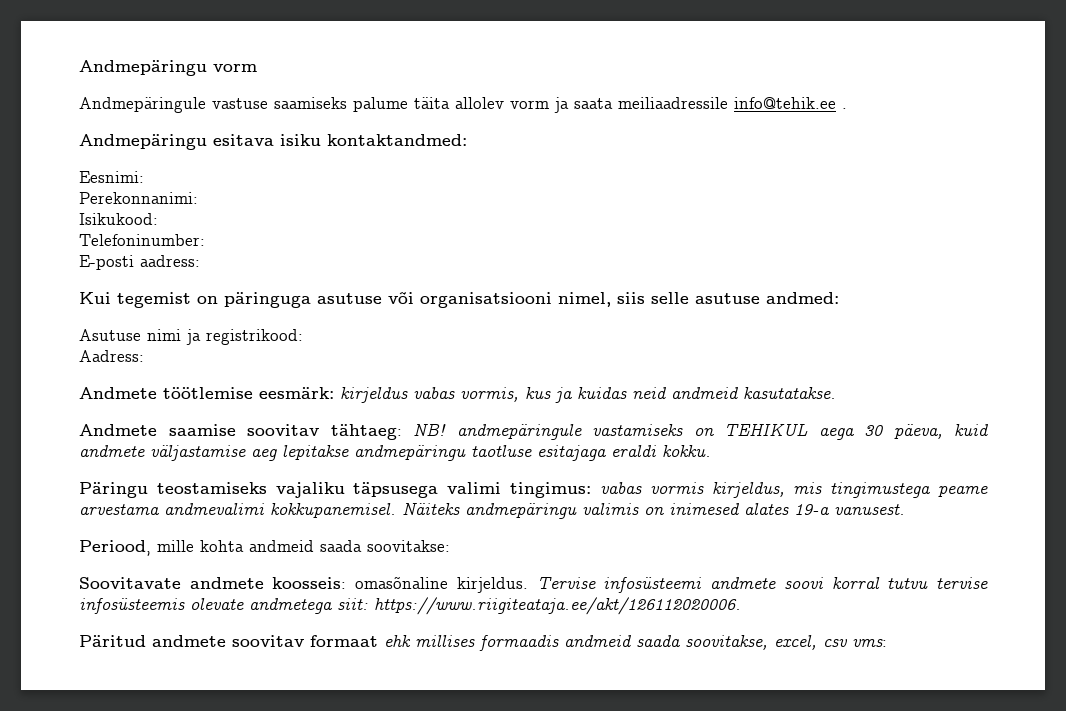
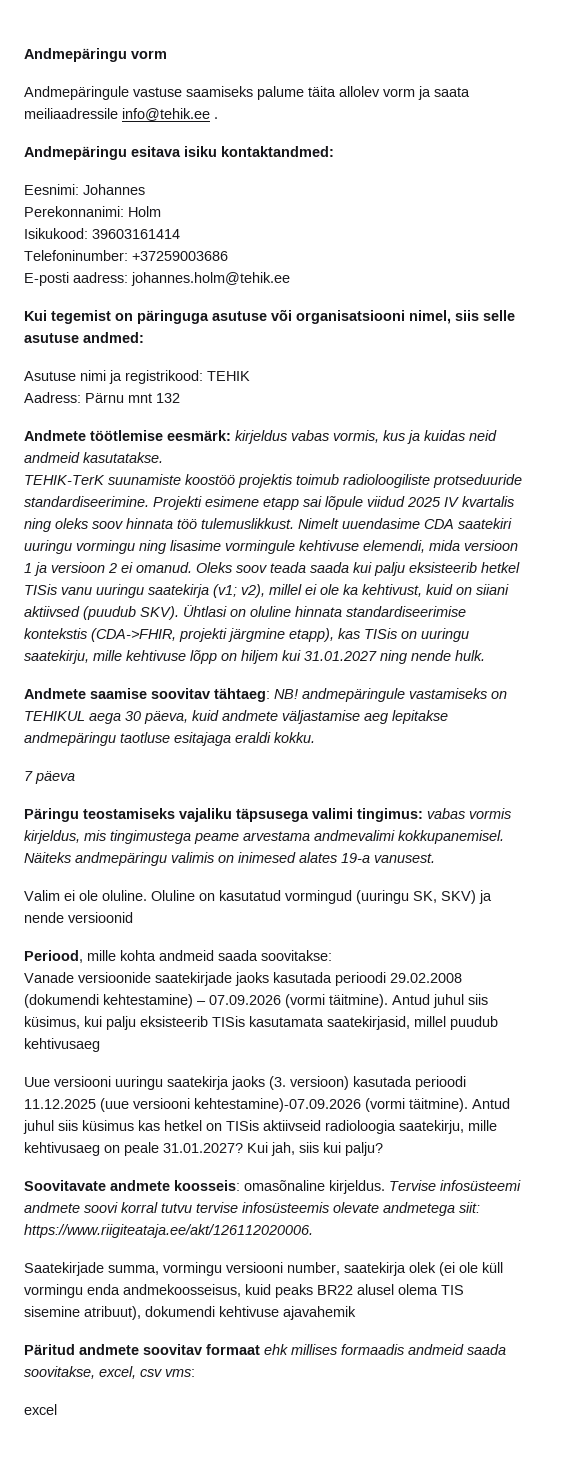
- Eesnimi:
+ Eesnimi: Johannes
- Perekonnanimi:
+ Perekonnanimi: Holm
- Isikukood:
+ Isikukood: 39603161414
- Telefoninumber:
+ Telefoninumber: +37259003686
- E-posti aadress:
+ E-posti aadress: johannes.holm@tehik.ee
- Asutuse nimi ja registrikood:
+ Asutuse nimi ja registrikood: TEHIK
- Aadress:
+ Aadress: Pärnu mnt 132
+ TEHIK-TerK suunamiste koostöö projektis toimub radioloogiliste protseduuride standardiseerimine. Projekti esimene etapp sai lõpule viidud 2025 IV kvartalis ning oleks soov hinnata töö tulemuslikkust. Nimelt uuendasime CDA saatekiri uuringu vormingu ning lisasime vormingule kehtivuse elemendi, mida versioon 1 ja versioon 2 ei omanud. Oleks soov teada saada kui palju eksisteerib hetkel TISis vanu uuringu saatekirja (v1; v2), millel ei ole ka kehtivust, kuid on siiani aktiivsed (puudub SKV). Ühtlasi on oluline hinnata standardiseerimise kontekstis (CDA->FHIR, projekti järgmine etapp), kas TISis on uuringu saatekirju, mille kehtivuse lõpp on hiljem kui 31.01.2027 ning nende hulk.
+ 7 päeva
+ Valim ei ole oluline. Oluline on kasutatud vormingud (uuringu SK, SKV) ja nende versioonid
+ Vanade versioonide saatekirjade jaoks kasutada perioodi 29.02.2008 (dokumendi kehtestamine) – 07.09.2026 (vormi täitmine). Antud juhul siis küsimus, kui palju eksisteerib TISis kasutamata saatekirjasid, millel puudub kehtivusaeg
+ Uue versiooni uuringu saatekirja jaoks (3. versioon) kasutada perioodi 11.12.2025 (uue versiooni kehtestamine)-07.09.2026 (vormi täitmine). Antud juhul siis küsimus kas hetkel on TISis aktiivseid radioloogia saatekirju, mille kehtivusaeg on peale 31.01.2027? Kui jah, siis kui palju?
+ Saatekirjade summa, vormingu versiooni number, saatekirja olek (ei ole küll vormingu enda andmekoosseisus, kuid peaks BR22 alusel olema TIS sisemine atribuut), dokumendi kehtivuse ajavahemik
+ excel

